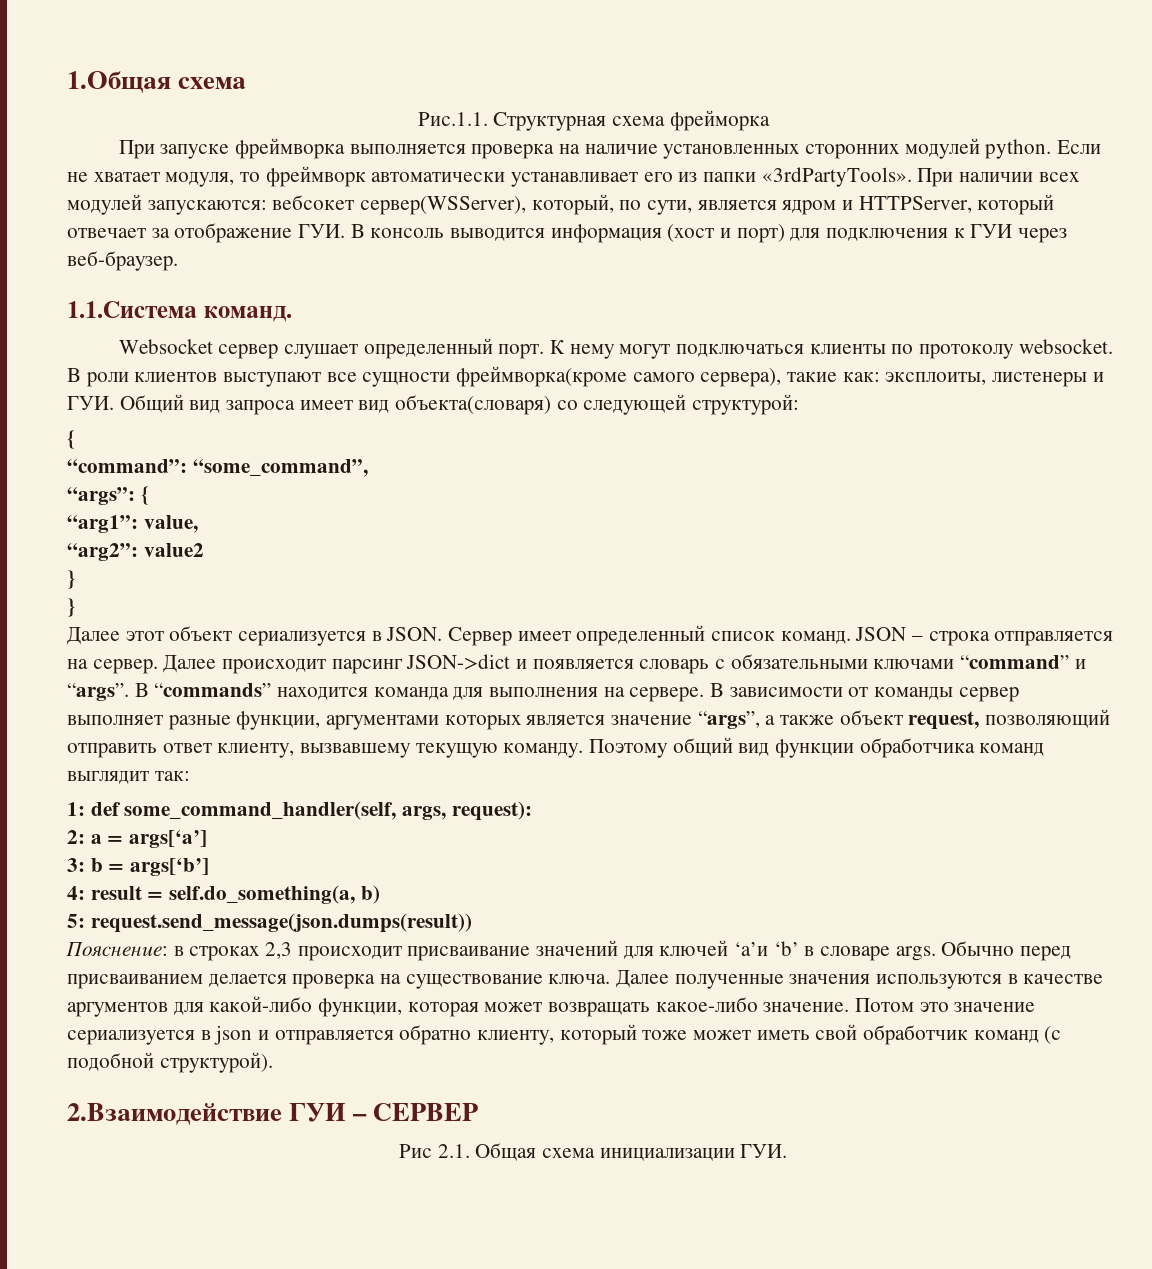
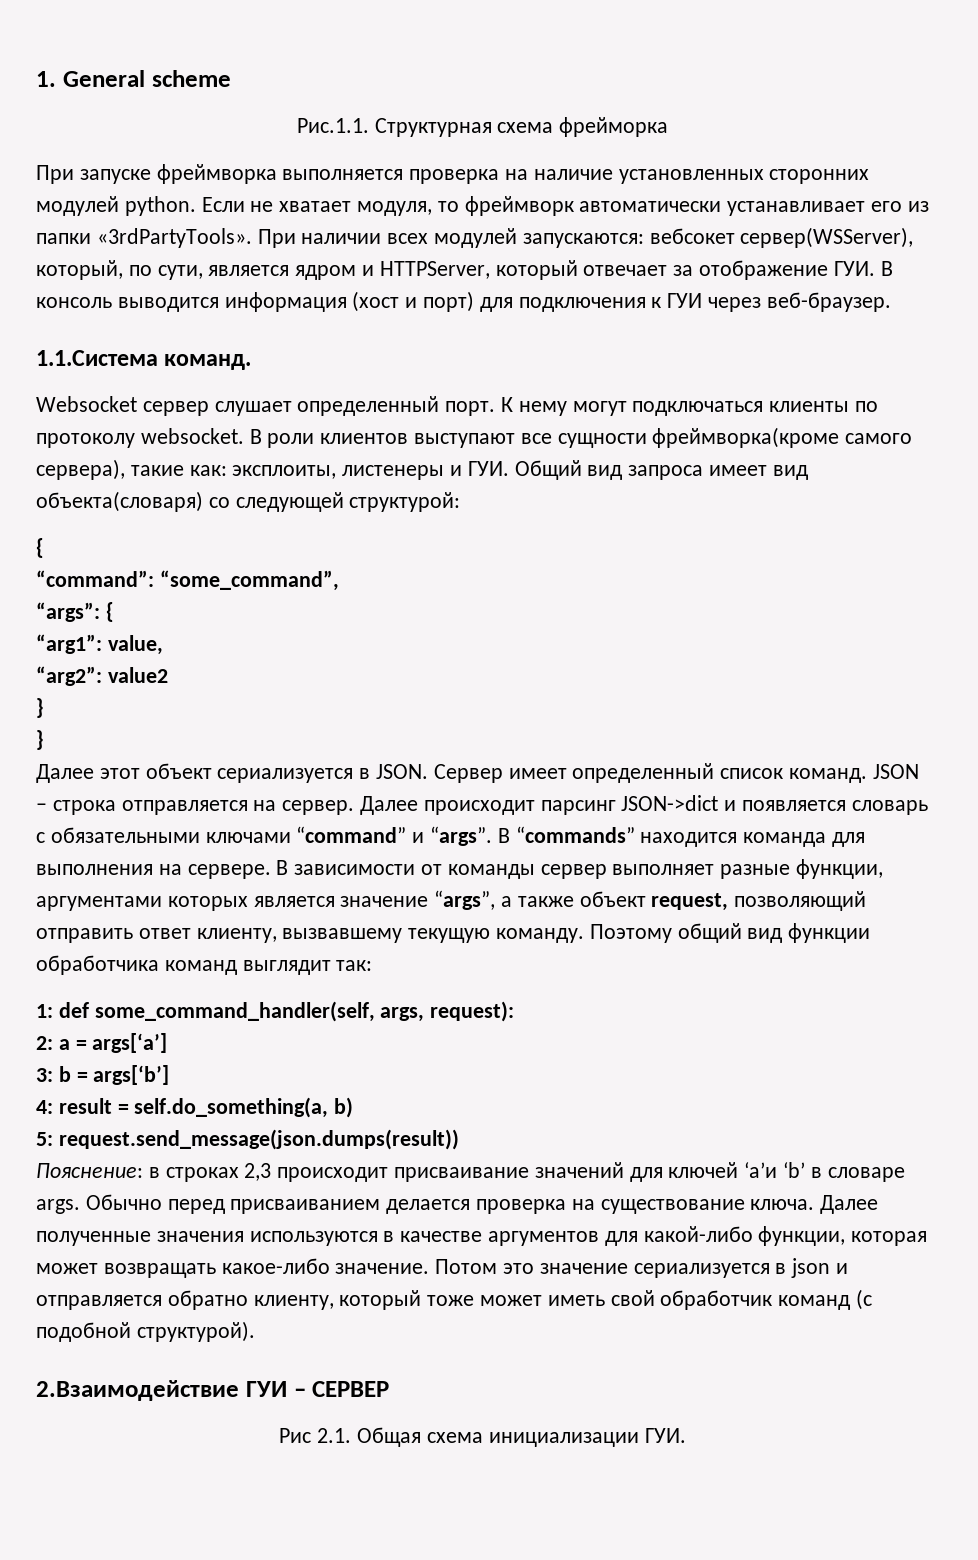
- 1.Общая схема
+ 1. General scheme

